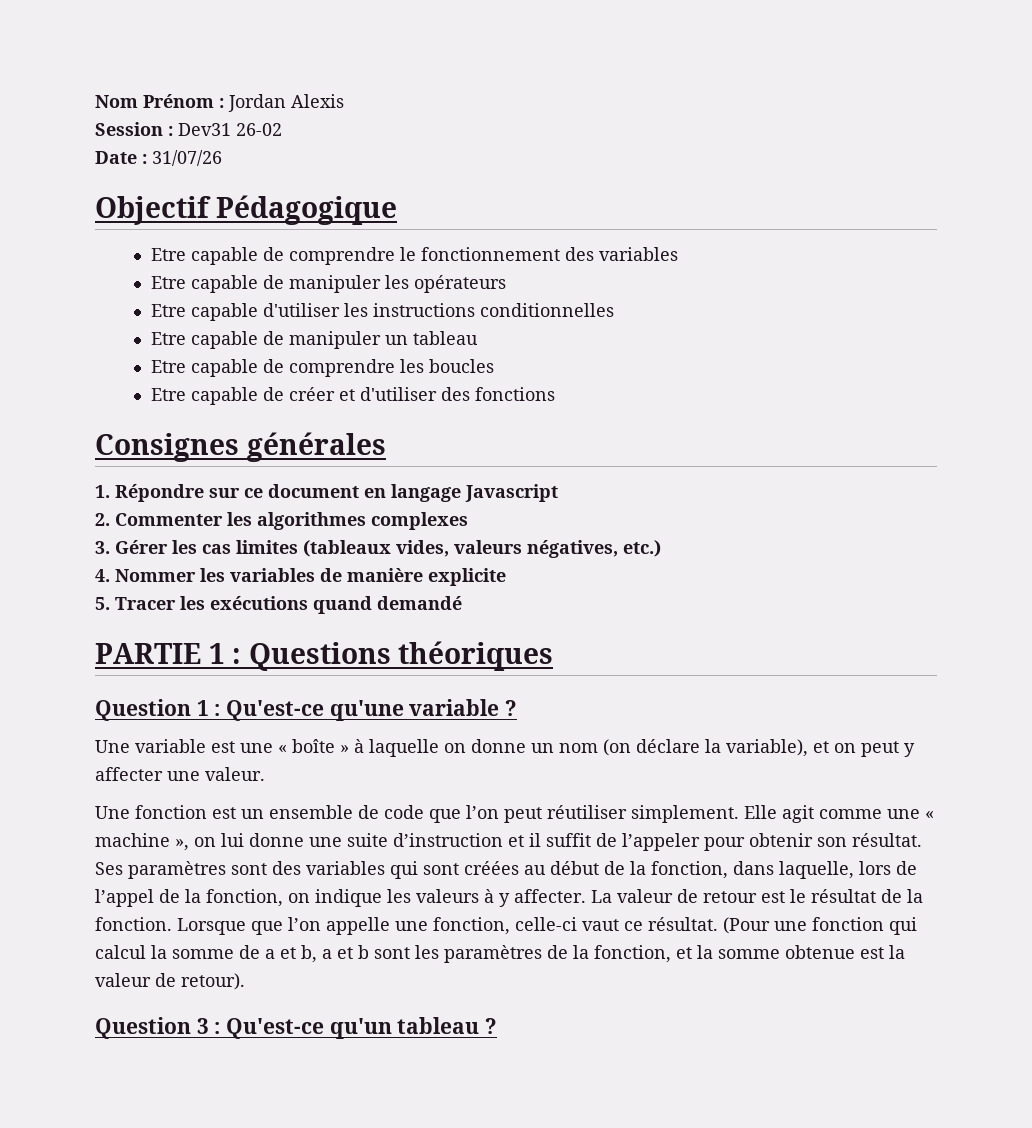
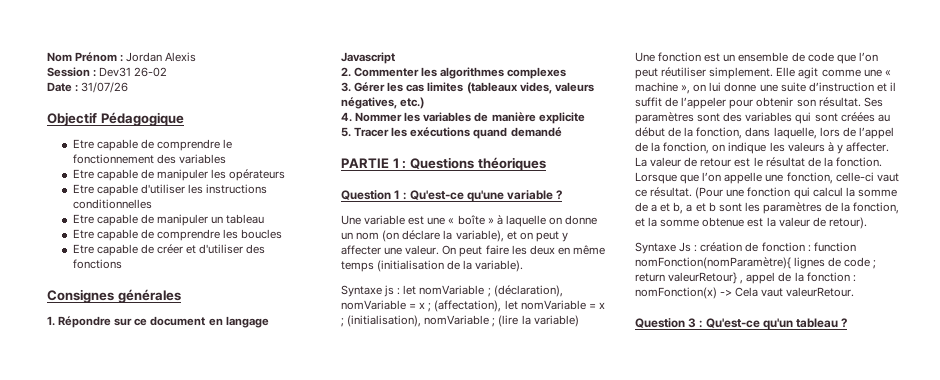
+ On peut faire les deux en même temps (initialisation de la variable).
+ Syntaxe js : let nomVariable ; (déclaration), nomVariable = x ; (affectation), let nomVariable = x ; (initialisation), nomVariable ; (lire la variable)
+ Syntaxe Js : création de fonction : function nomFonction(nomParamètre){ lignes de code ; return valeurRetour} , appel de la fonction : nomFonction(x) -> Cela vaut valeurRetour.

